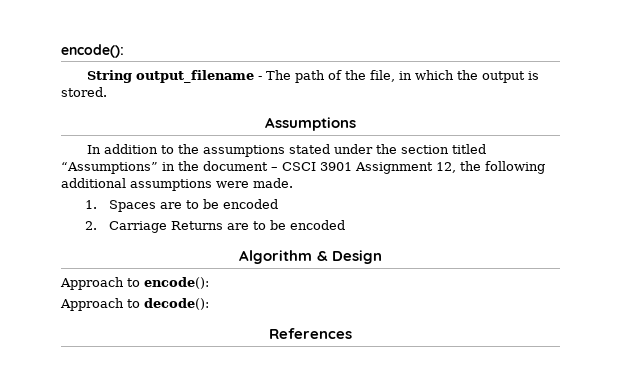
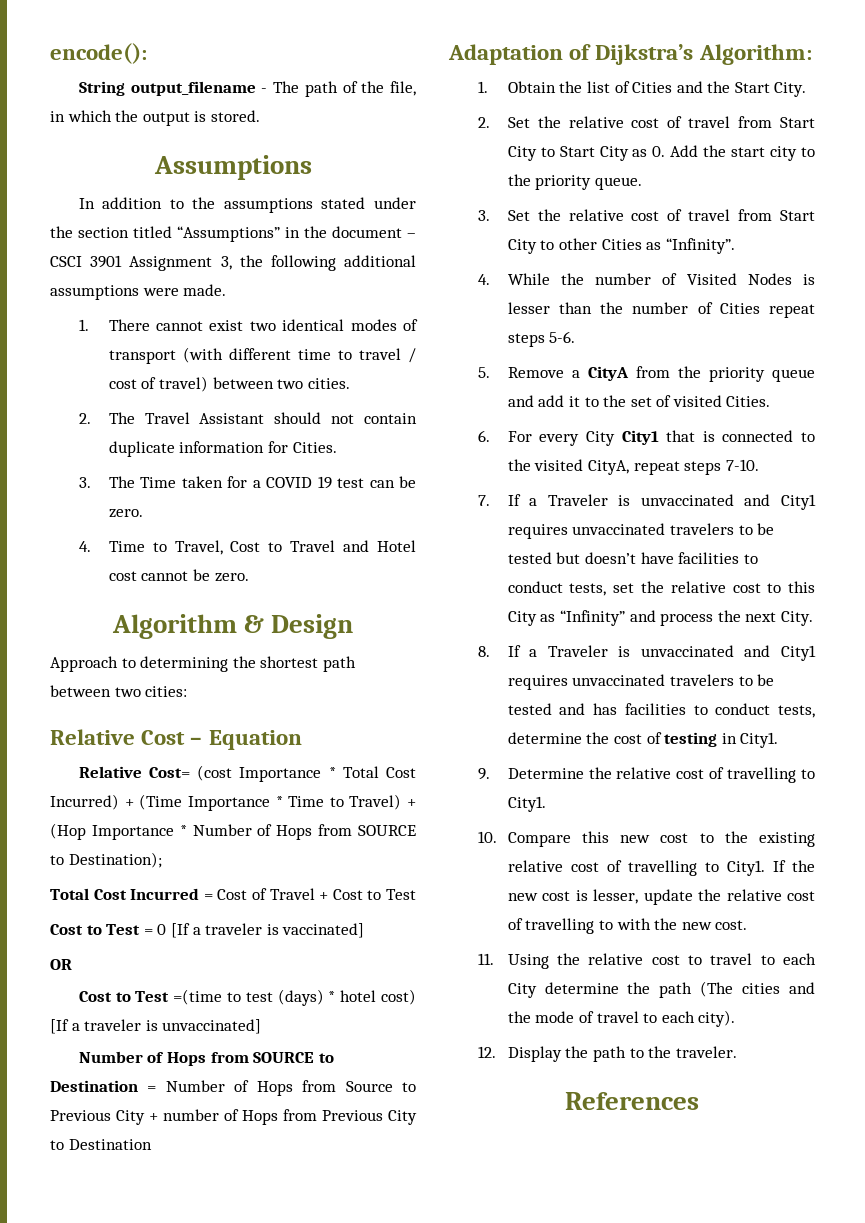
- In addition to the assumptions stated under the section titled “Assumptions” in the document – CSCI 3901 Assignment 12, the following additional assumptions were made.
+ In addition to the assumptions stated under the section titled “Assumptions” in the document – CSCI 3901 Assignment 3, the following additional assumptions were made.
- 1. Spaces are to be encoded
- 2. Carriage Returns are to be encoded
+ 1. There cannot exist two identical modes of transport (with different time to travel / cost of travel) between two cities.
+ 2. The Travel Assistant should not contain duplicate information for Cities.
+ 3. The Time taken for a COVID 19 test can be zero.
+ 4. Time to Travel, Cost to Travel and Hotel cost cannot be zero.
- Approach to encode():
- Approach to decode():
+ Approach to determining the shortest path between two cities:
+ Relative Cost – Equation
+ Relative Cost= (cost Importance * Total Cost Incurred) + (Time Importance * Time to Travel) + (Hop Importance * Number of Hops from SOURCE to Destination);
+ Total Cost Incurred = Cost of Travel + Cost to Test
+ Cost to Test = 0 [If a traveler is vaccinated]
+ OR
+ Cost to Test =(time to test (days) * hotel cost) [If a traveler is unvaccinated]
+ Number of Hops from SOURCE to Destination = Number of Hops from Source to Previous City + number of Hops from Previous City to Destination
+ Adaptation of Dijkstra’s Algorithm:
+ 1. Obtain the list of Cities and the Start City.
+ 2. Set the relative cost of travel from Start City to Start City as 0. Add the start city to the priority queue.
+ 3. Set the relative cost of travel from Start City to other Cities as “Infinity”.
+ 4. While the number of Visited Nodes is lesser than the number of Cities repeat steps 5-6.
+ 5. Remove a CityA from the priority queue and add it to the set of visited Cities.
+ 6. For every City City1 that is connected to the visited CityA, repeat steps 7-10.
+ 7. If a Traveler is unvaccinated and City1 requires unvaccinated travelers to be tested but doesn’t have facilities to conduct tests, set the relative cost to this City as “Infinity” and process the next City.
+ 8. If a Traveler is unvaccinated and City1 requires unvaccinated travelers to be tested and has facilities to conduct tests, determine the cost of testing in City1.
+ 9. Determine the relative cost of travelling to City1.
+ 10. Compare this new cost to the existing relative cost of travelling to City1. If the new cost is lesser, update the relative cost of travelling to with the new cost.
+ 11. Using the relative cost to travel to each City determine the path (The cities and the mode of travel to each city).
+ 12. Display the path to the traveler.

